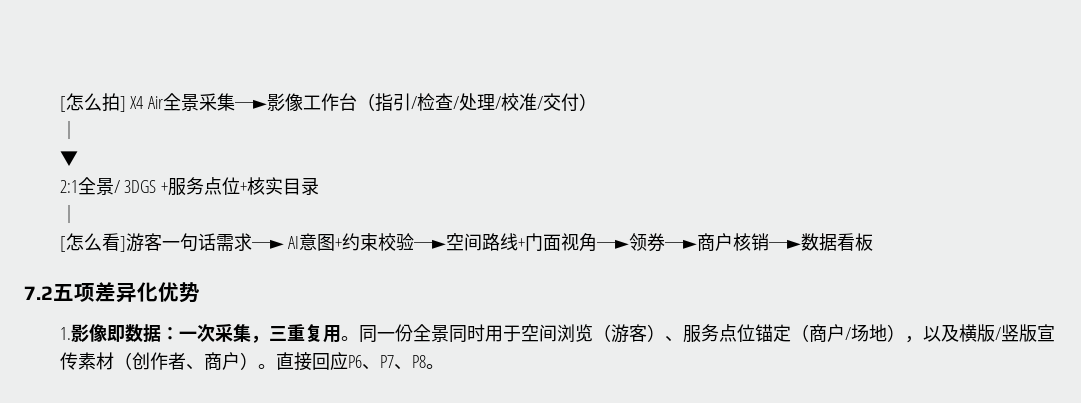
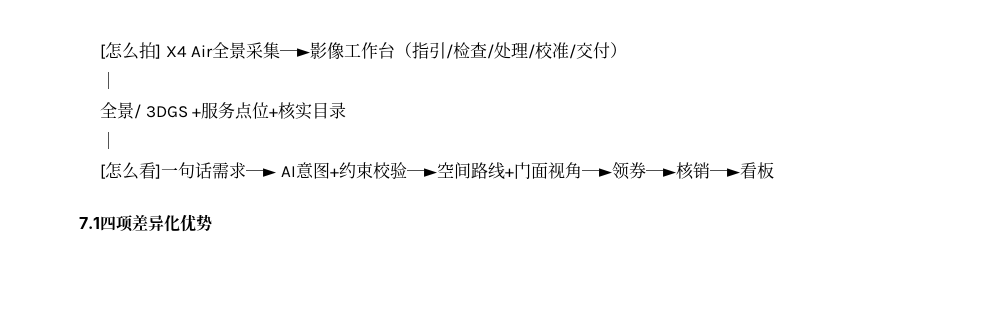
- ▼
- 2:1全景/ 3DGS +服务点位+核实目录
+ 全景/ 3DGS +服务点位+核实目录
- [怎么看]游客一句话需求─► AI意图+约束校验─►空间路线+门面视角─►领券─►商户核销─►数据看板
+ [怎么看]一句话需求─► AI意图+约束校验─►空间路线+门面视角─►领券─►核销─►看板
- 7.2五项差异化优势
+ 7.1四项差异化优势
- 1.影像即数据：一次采集，三重复用。同一份全景同时用于空间浏览（游客）、服务点位锚定（商户/场地），以及横版/竖版宣传素材（创作者、商户）。直接回应P6、P7、P8。

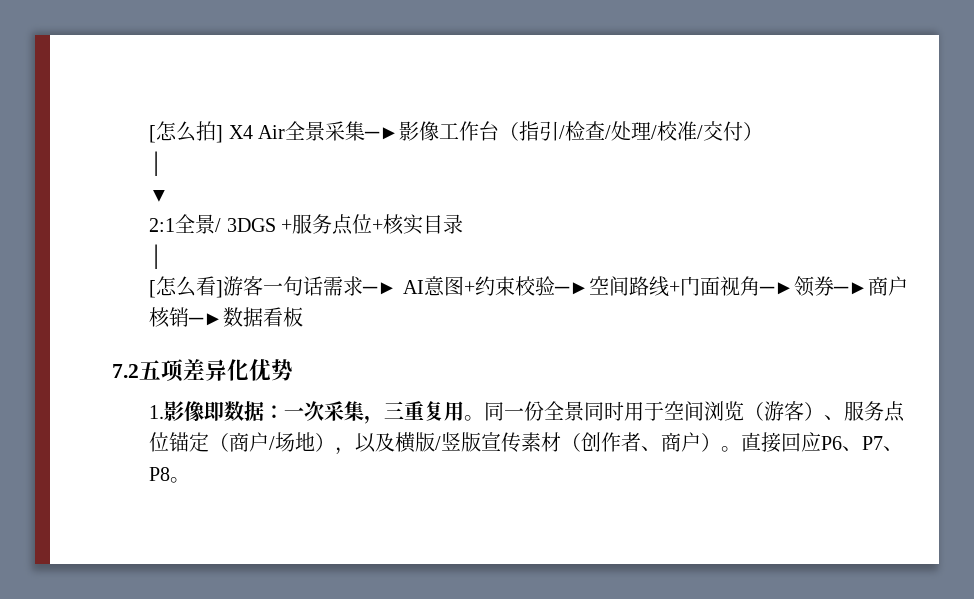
- 全景/ 3DGS +服务点位+核实目录
+ ▼
+ 2:1全景/ 3DGS +服务点位+核实目录
- [怎么看]一句话需求─► AI意图+约束校验─►空间路线+门面视角─►领券─►核销─►看板
+ [怎么看]游客一句话需求─► AI意图+约束校验─►空间路线+门面视角─►领券─►商户核销─►数据看板
- 7.1四项差异化优势
+ 7.2五项差异化优势
+ 1.影像即数据：一次采集，三重复用。同一份全景同时用于空间浏览（游客）、服务点位锚定（商户/场地），以及横版/竖版宣传素材（创作者、商户）。直接回应P6、P7、P8。

